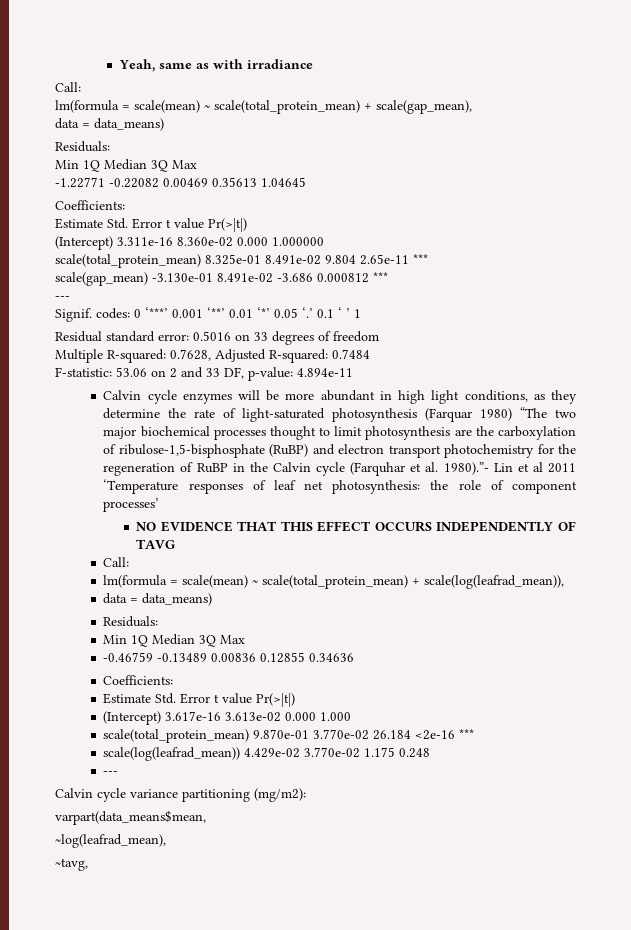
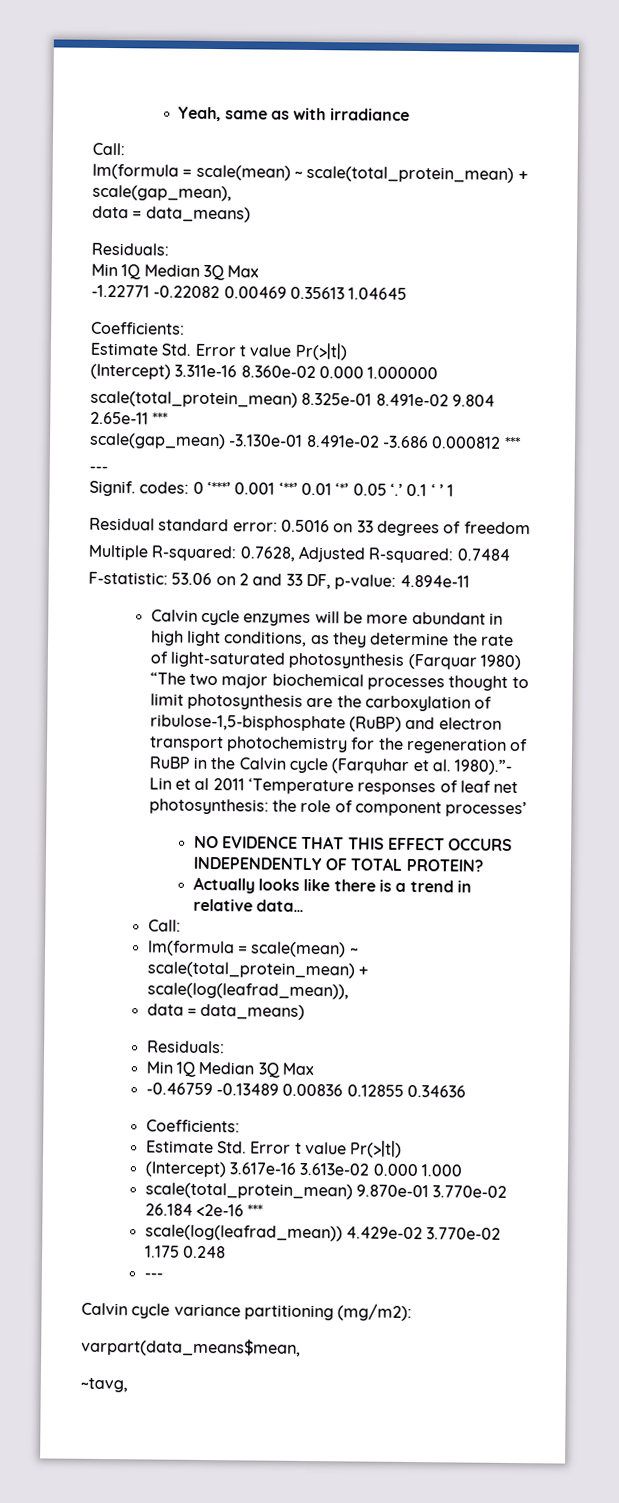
- NO EVIDENCE THAT THIS EFFECT OCCURS INDEPENDENTLY OF TAVG
+ NO EVIDENCE THAT THIS EFFECT OCCURS INDEPENDENTLY OF TOTAL PROTEIN?
+ Actually looks like there is a trend in relative data…
- ~log(leafrad_mean),

